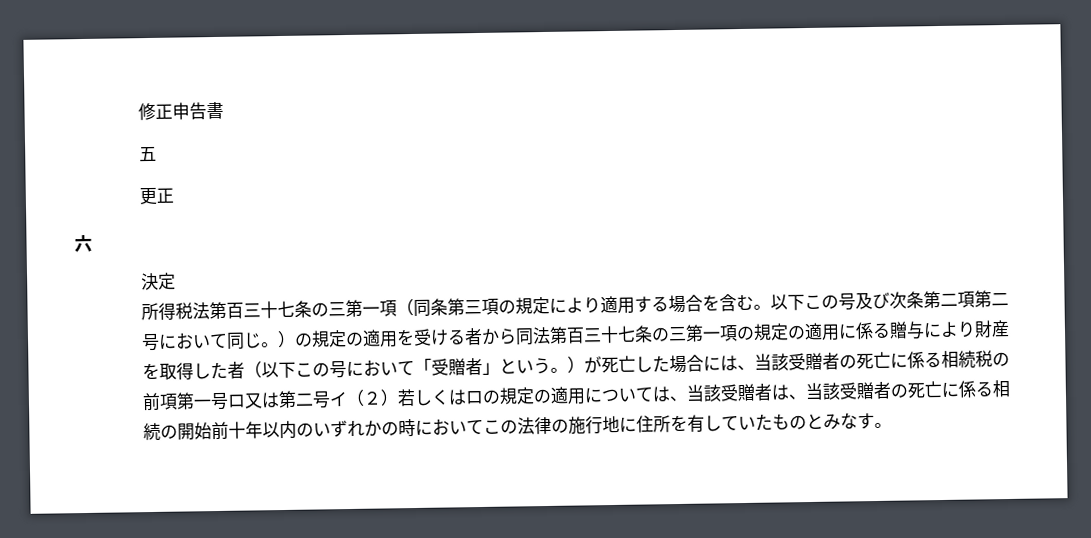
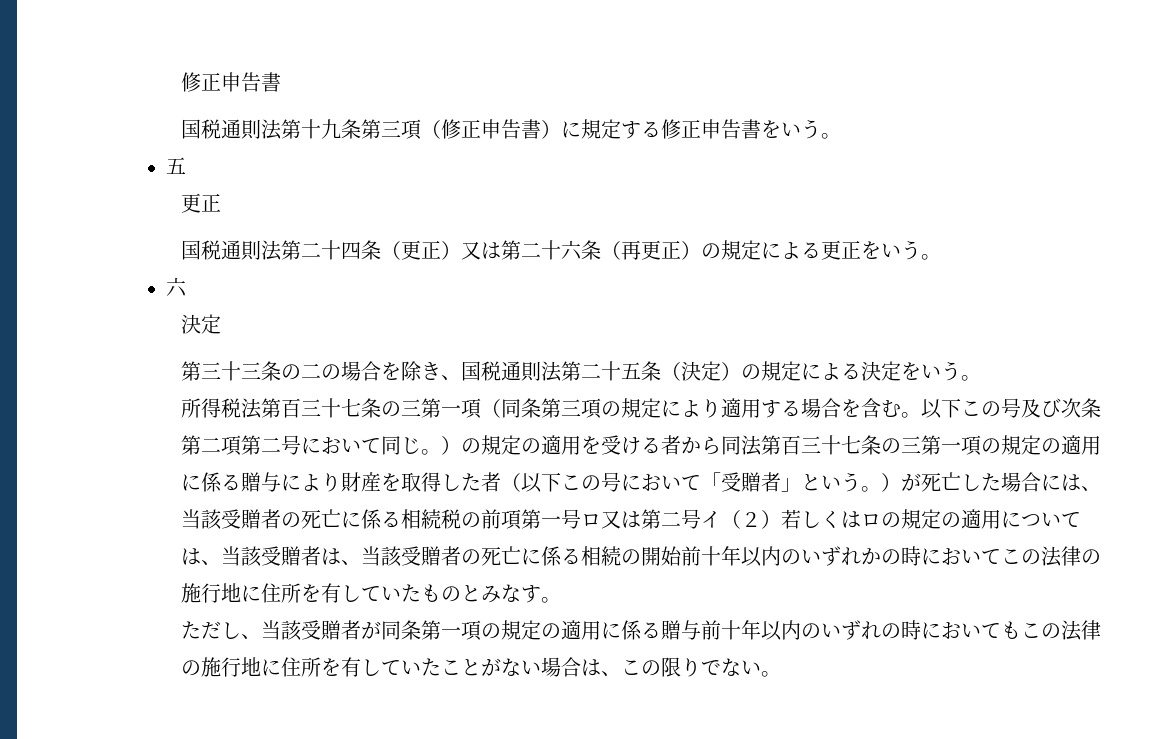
+ 国税通則法第十九条第三項（修正申告書）に規定する修正申告書をいう。
  五
  更正
+ 国税通則法第二十四条（更正）又は第二十六条（再更正）の規定による更正をいう。
  六
  決定
+ 第三十三条の二の場合を除き、国税通則法第二十五条（決定）の規定による決定をいう。
+ ただし、当該受贈者が同条第一項の規定の適用に係る贈与前十年以内のいずれの時においてもこの法律の施行地に住所を有していたことがない場合は、この限りでない。

